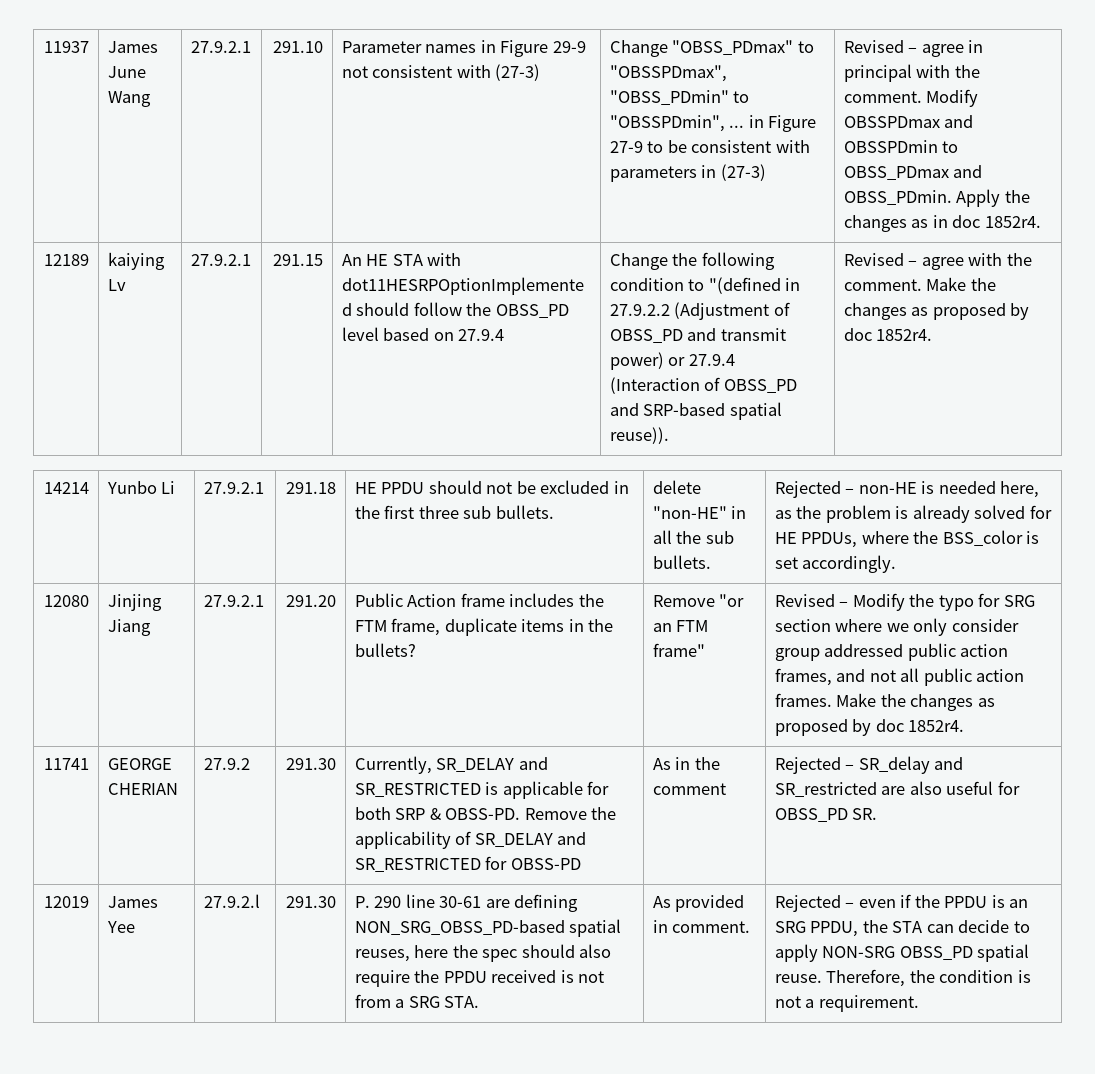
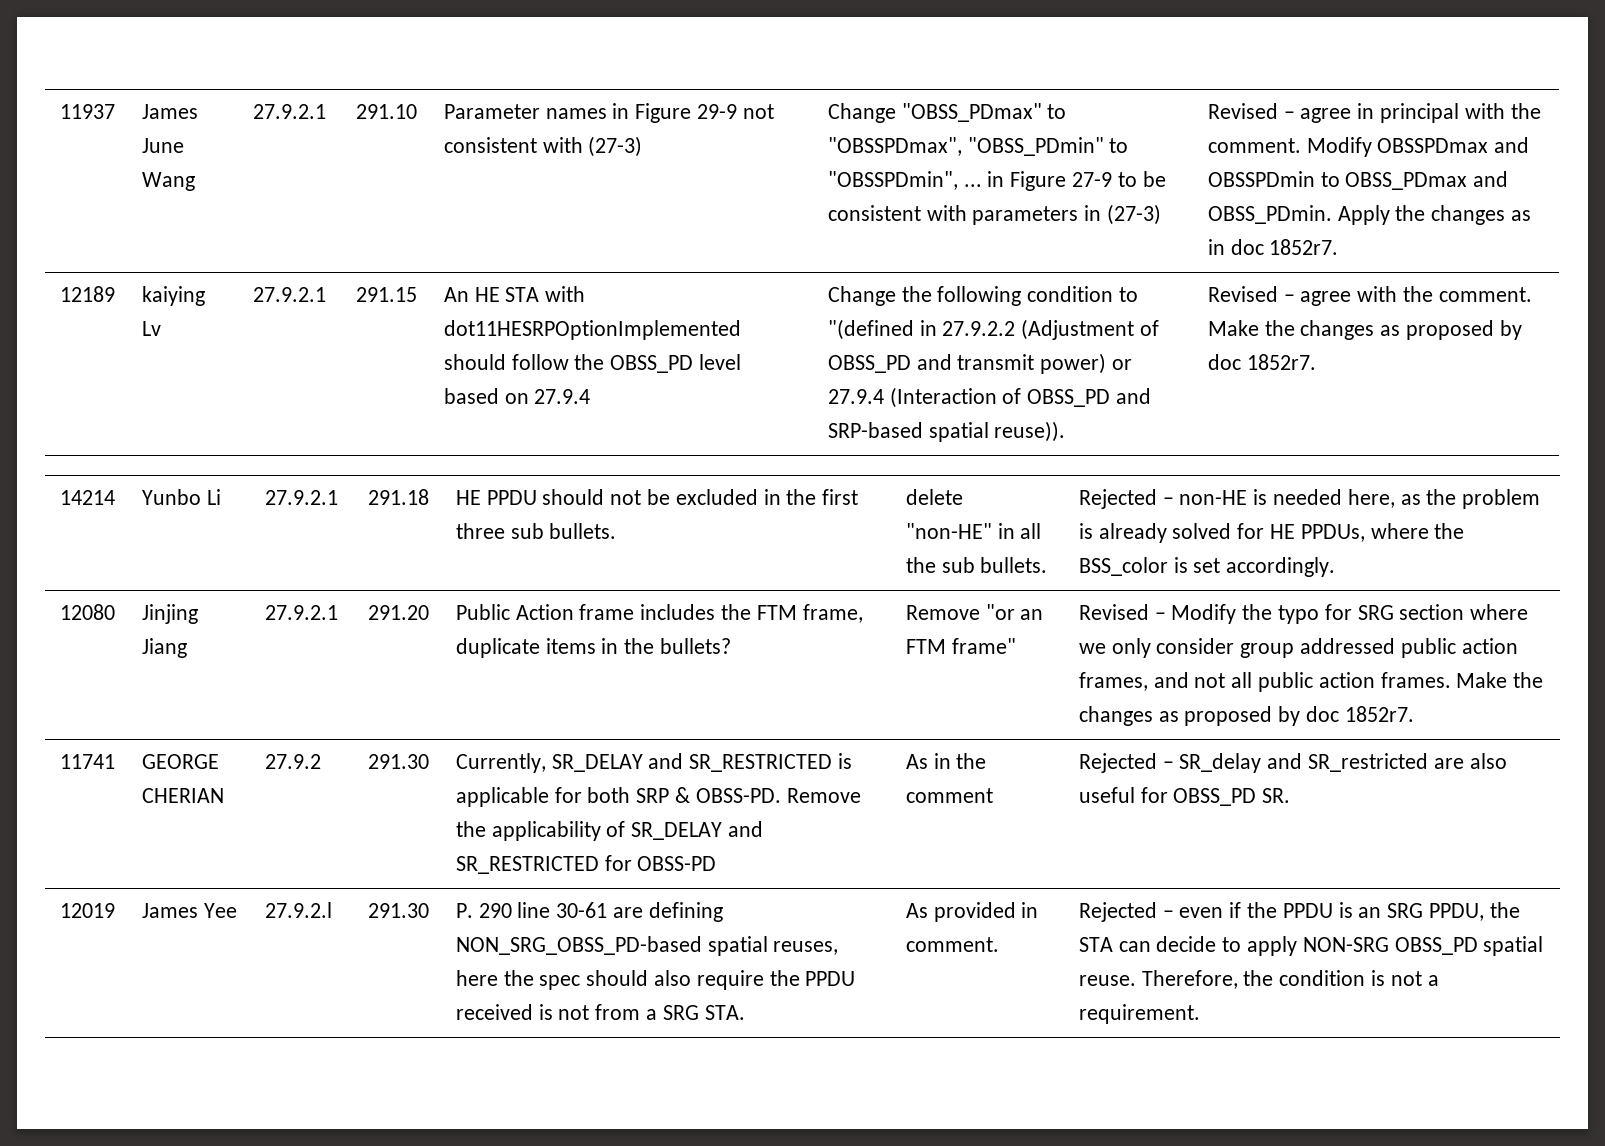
- Apply the changes as in doc 1852r4.
+ Apply the changes as in doc 1852r7.
- Revised – agree with the comment. Make the changes as proposed by doc 1852r4.
+ Revised – agree with the comment. Make the changes as proposed by doc 1852r7.
- Revised – Modify the typo for SRG section where we only consider group addressed public action frames, and not all public action frames. Make the changes as proposed by doc 1852r4.
+ Revised – Modify the typo for SRG section where we only consider group addressed public action frames, and not all public action frames. Make the changes as proposed by doc 1852r7.

